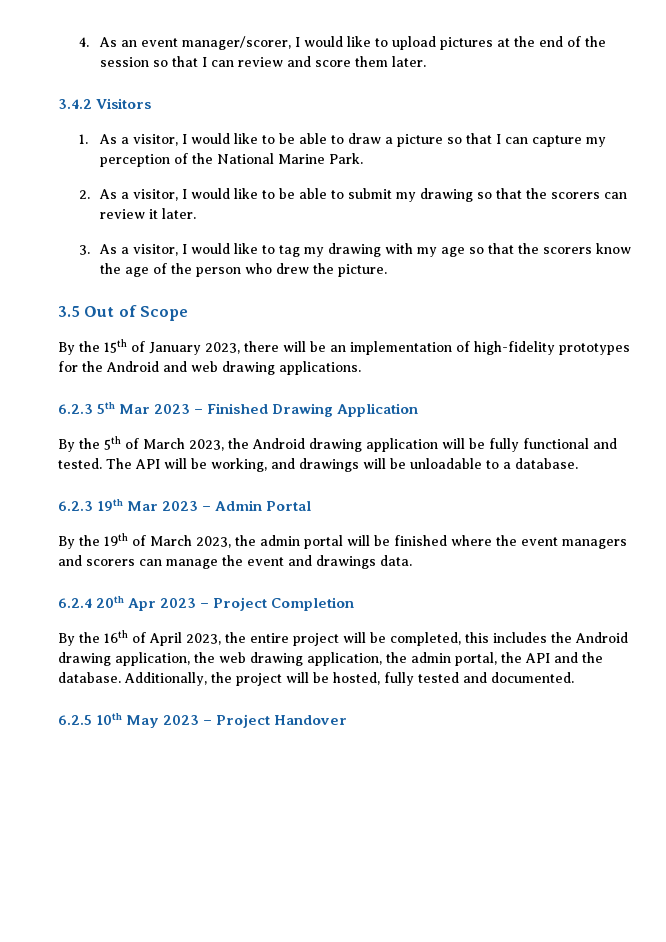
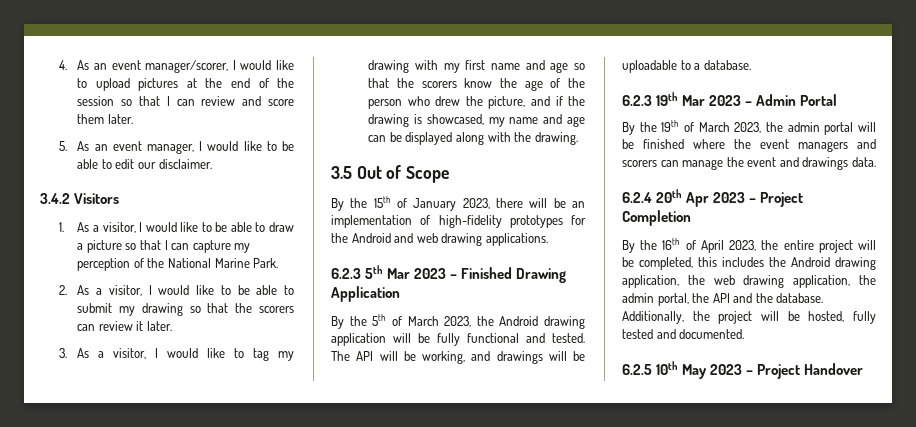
+ 5. As an event manager, I would like to be able to edit our disclaimer.
- 3. As a visitor, I would like to tag my drawing with my age so that the scorers know the age of the person who drew the picture.
+ 3. As a visitor, I would like to tag my drawing with my first name and age so that the scorers know the age of the person who drew the picture, and if the drawing is showcased, my name and age can be displayed along with the drawing.
- The API will be working, and drawings will be unloadable to a database.
+ The API will be working, and drawings will be uploadable to a database.

